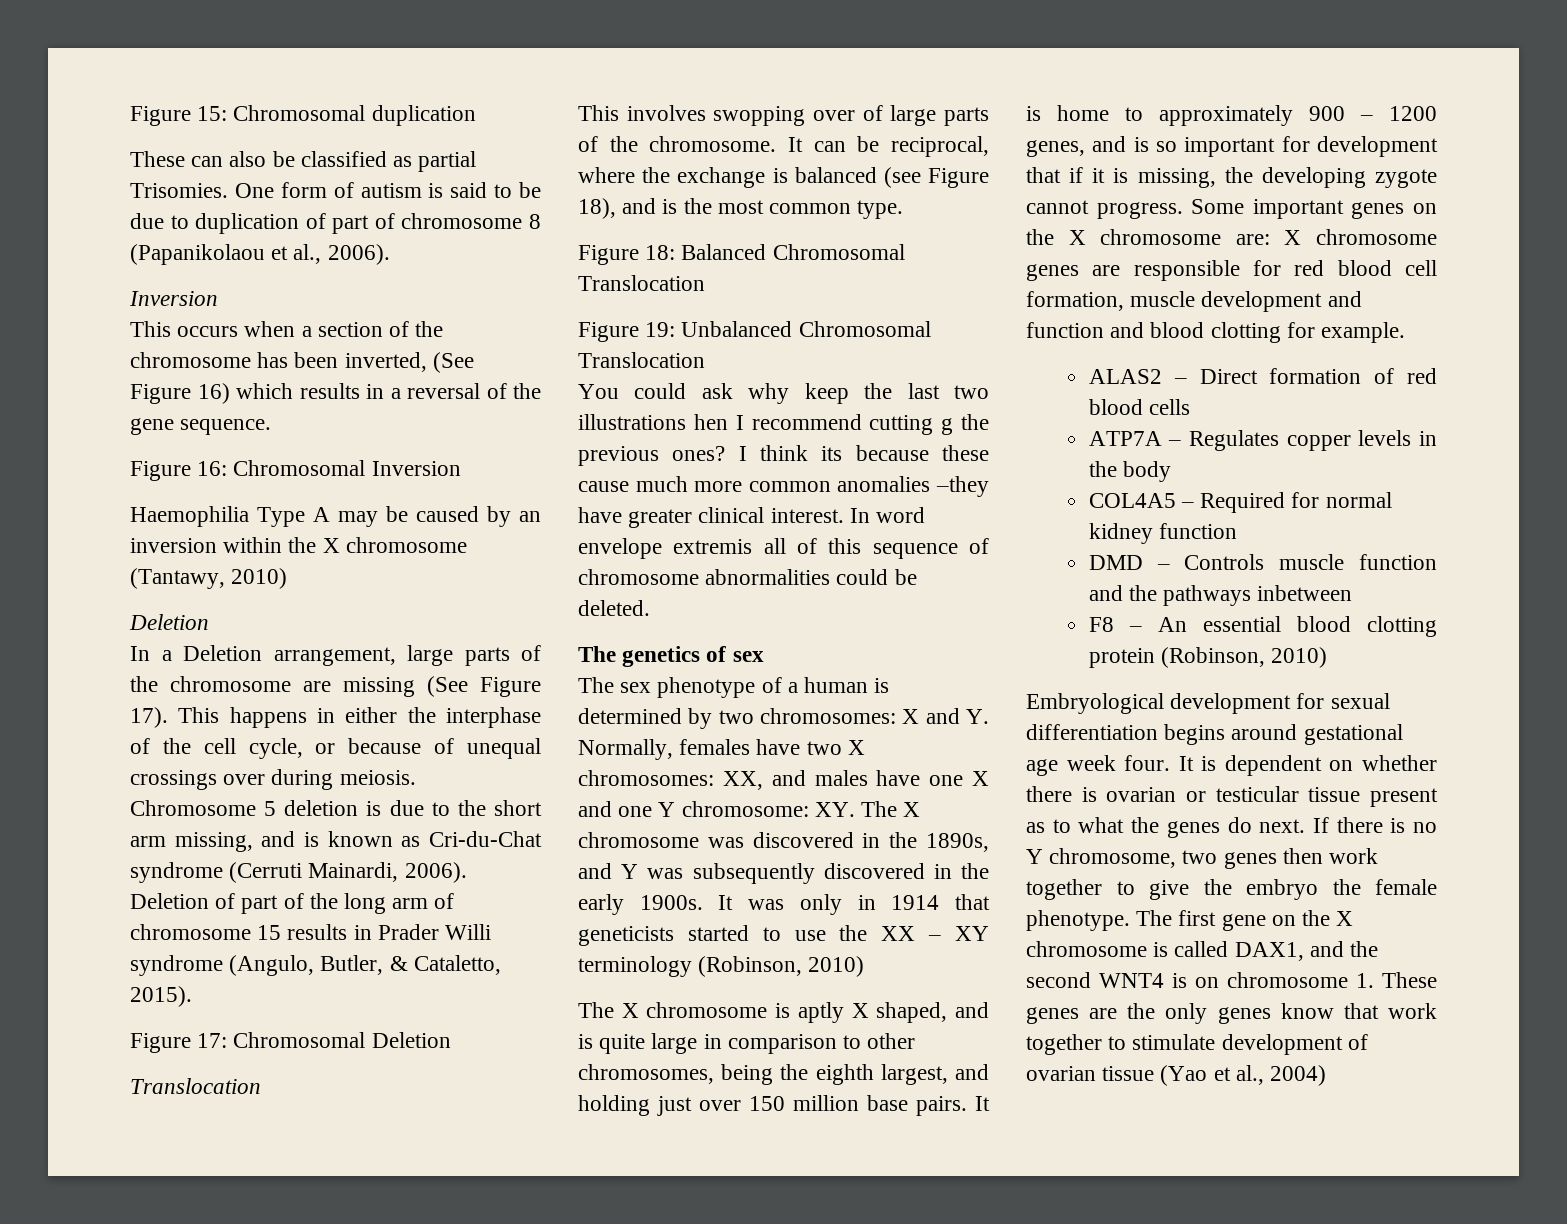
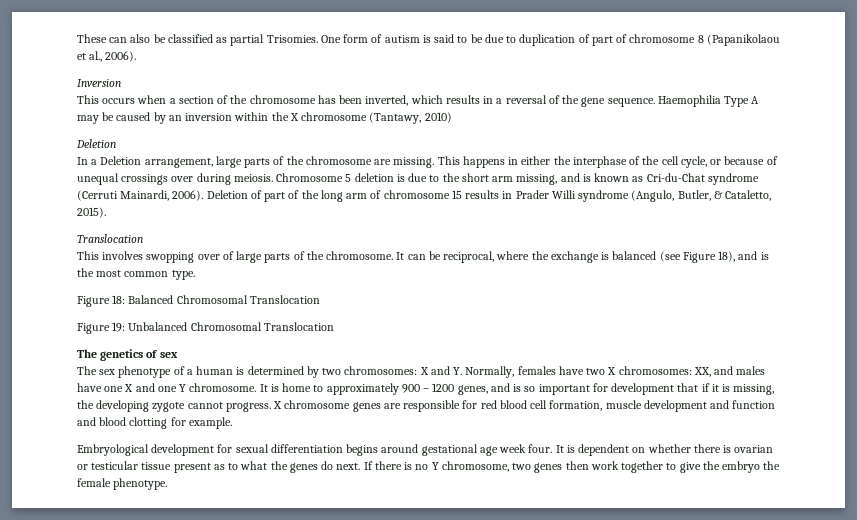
- Figure 15: Chromosomal duplication
- This occurs when a section of the chromosome has been inverted, (See Figure 16) which results in a reversal of the gene sequence.
- Figure 16: Chromosomal Inversion
- Haemophilia Type A may be caused by an inversion within the X chromosome (Tantawy, 2010)
+ This occurs when a section of the chromosome has been inverted, which results in a reversal of the gene sequence. Haemophilia Type A may be caused by an inversion within the X chromosome (Tantawy, 2010)
- In a Deletion arrangement, large parts of the chromosome are missing (See Figure 17).
+ In a Deletion arrangement, large parts of the chromosome are missing.
- Figure 17: Chromosomal Deletion
- You could ask why keep the last two illustrations hen I recommend cutting g the previous ones? I think its because these cause much more common anomalies –they have greater clinical interest. In word envelope extremis all of this sequence of chromosome abnormalities could be deleted.
- The sex phenotype of a human is determined by two chromosomes: X and Y. Normally, females have two X chromosomes: XX, and males have one X and one Y chromosome: XY. The X chromosome was discovered in the 1890s, and Y was subsequently discovered in the early 1900s. It was only in 1914 that geneticists started to use the XX – XY terminology (Robinson, 2010)
- The X chromosome is aptly X shaped, and is quite large in comparison to other chromosomes, being the eighth largest, and holding just over 150 million base pairs.
+ The sex phenotype of a human is determined by two chromosomes: X and Y. Normally, females have two X chromosomes: XX, and males have one X and one Y chromosome.
- Some important genes on the X chromosome are: X chromosome genes are responsible for red blood cell formation, muscle development and function and blood clotting for example.
+ X chromosome genes are responsible for red blood cell formation, muscle development and function and blood clotting for example.
- ALAS2 – Direct formation of red blood cells
- ATP7A – Regulates copper levels in the body
- COL4A5 – Required for normal kidney function
- DMD – Controls muscle function and the pathways inbetween
- F8 – An essential blood clotting protein (Robinson, 2010)
- The first gene on the X chromosome is called DAX1, and the second WNT4 is on chromosome 1. These genes are the only genes know that work together to stimulate development of ovarian tissue (Yao et al., 2004)

